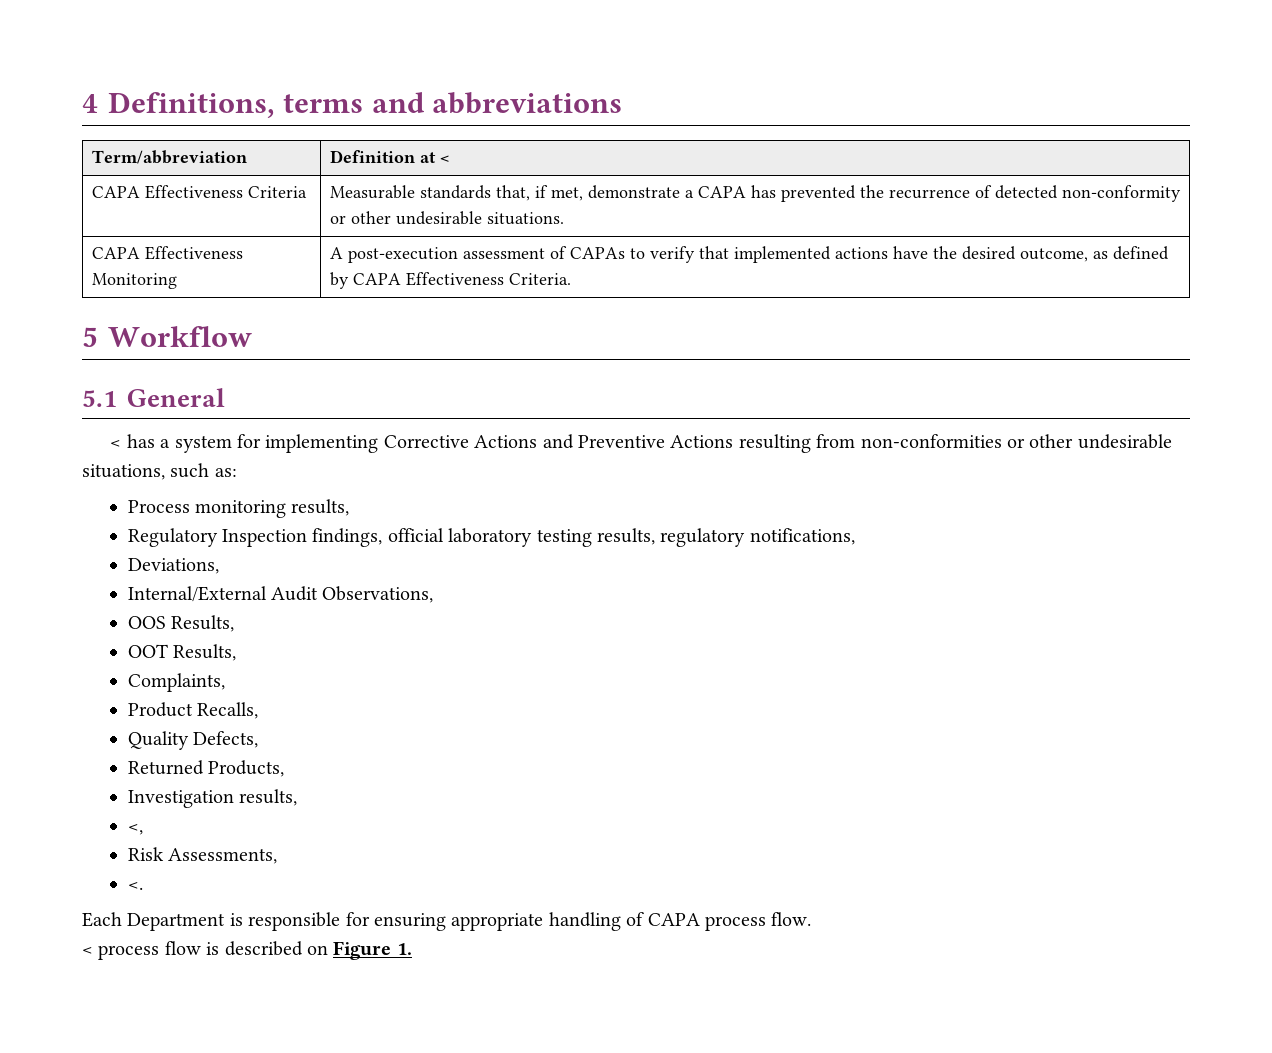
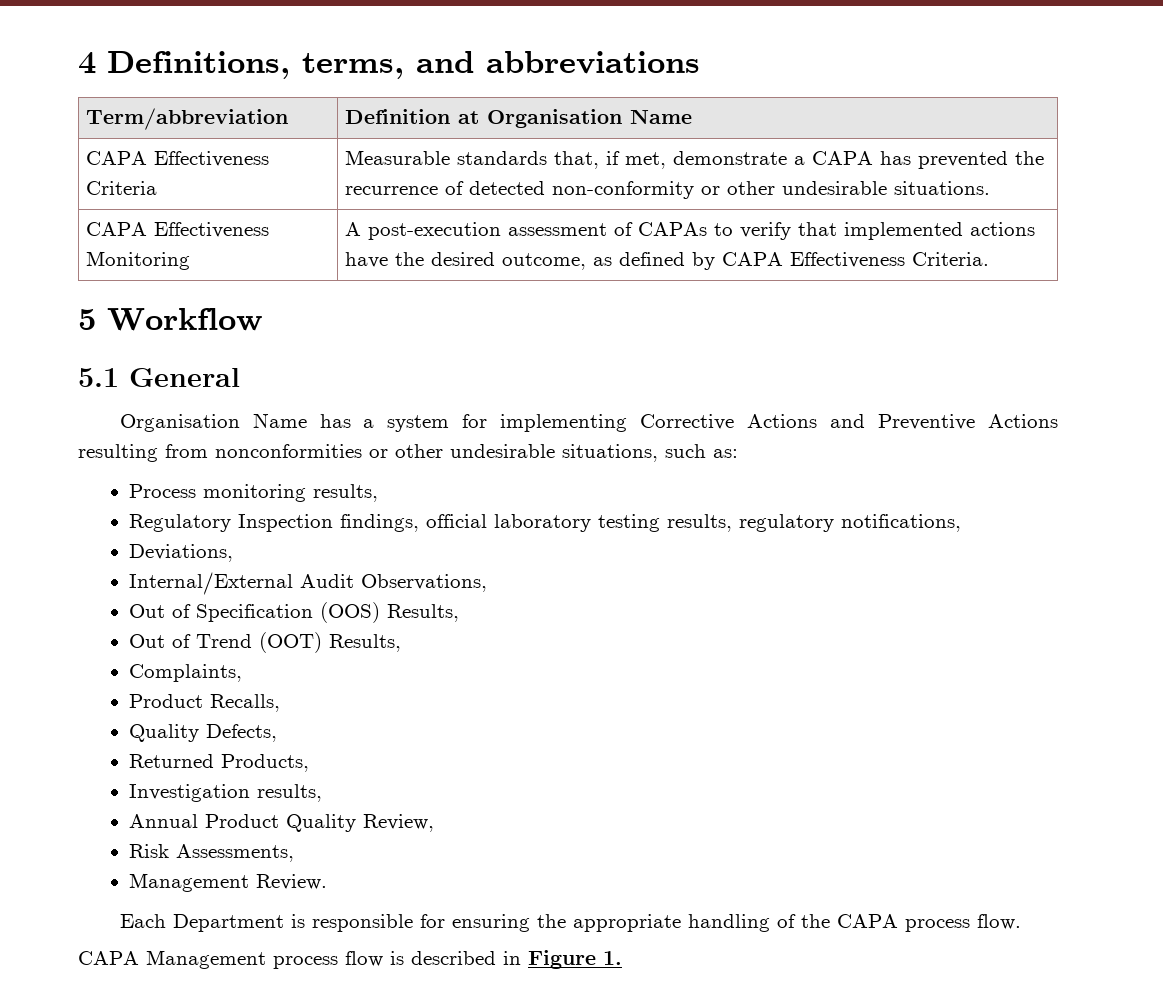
- 4 Definitions, terms and abbreviations
+ 4 Definitions, terms, and abbreviations
- Term/abbreviation | Definition at <
+ Term/abbreviation | Definition at Organisation Name
- < has a system for implementing Corrective Actions and Preventive Actions resulting from non-conformities or other undesirable situations, such as:
+ Organisation Name has a system for implementing Corrective Actions and Preventive Actions resulting from nonconformities or other undesirable situations, such as:
- OOS Results,
- OOT Results,
+ Out of Specification (OOS) Results,
+ Out of Trend (OOT) Results,
- <,
+ Annual Product Quality Review,
- <.
+ Management Review.
- Each Department is responsible for ensuring appropriate handling of CAPA process flow.
+ Each Department is responsible for ensuring the appropriate handling of the CAPA process flow.
- < process flow is described on Figure 1.
+ CAPA Management process flow is described in Figure 1.

